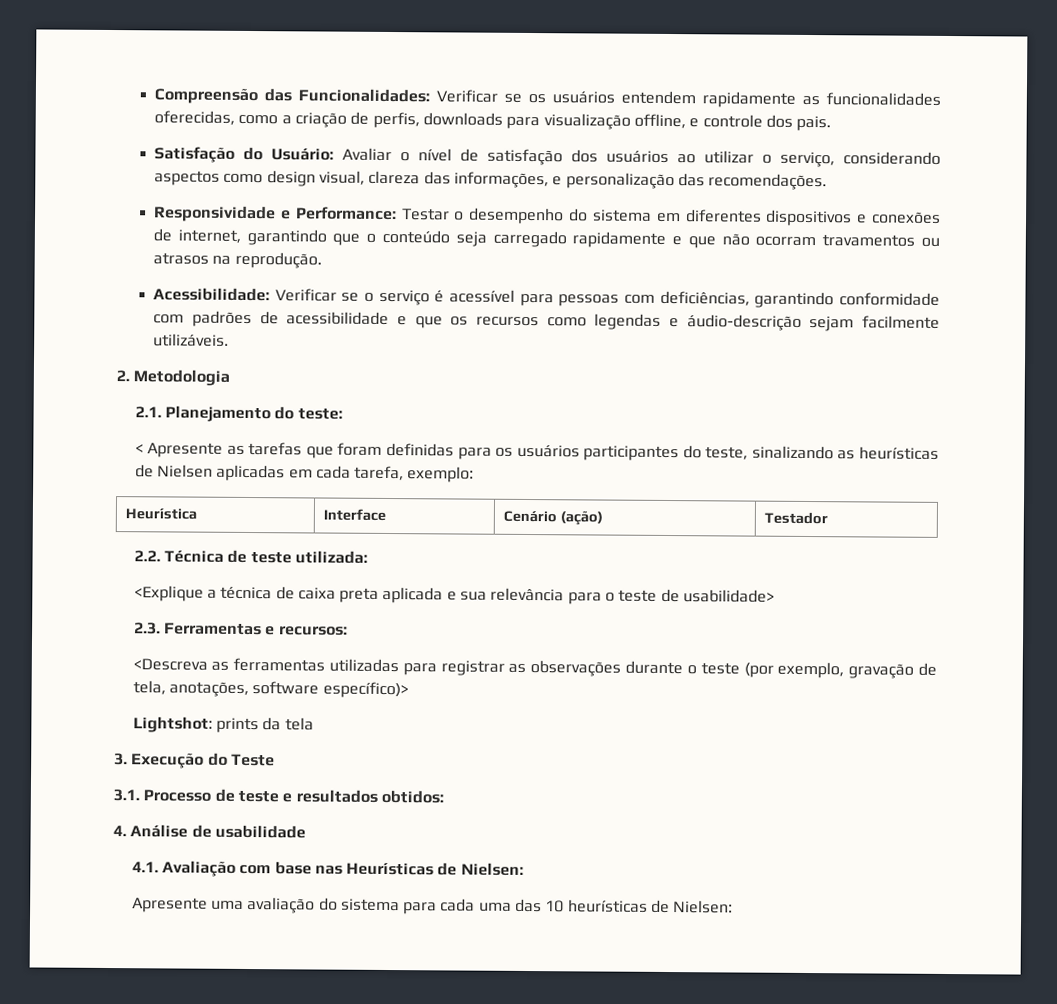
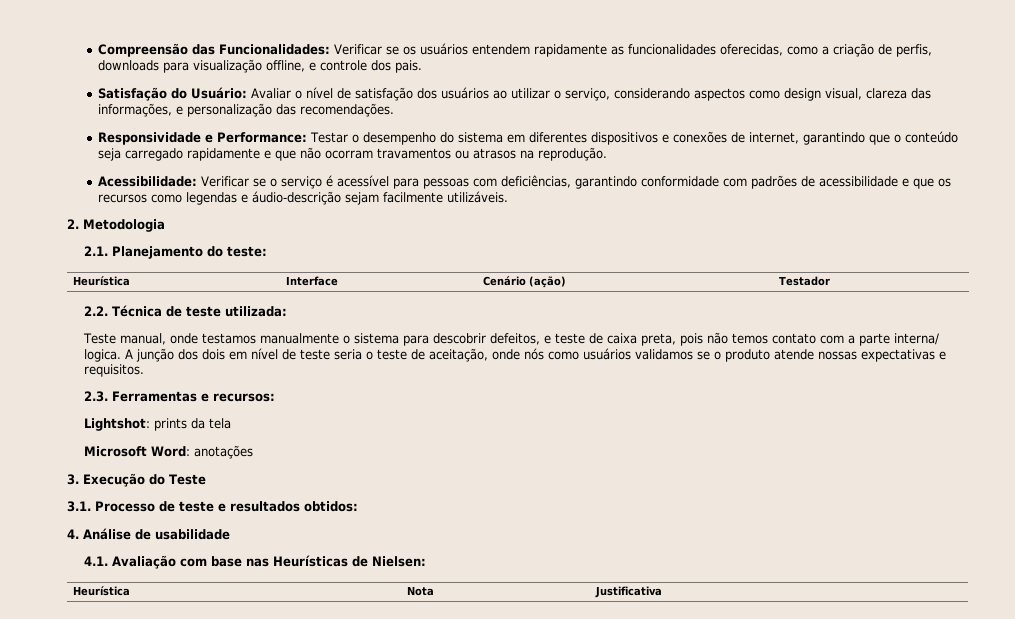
- < Apresente as tarefas que foram definidas para os usuários participantes do teste, sinalizando as heurísticas de Nielsen aplicadas em cada tarefa, exemplo:
- <Explique a técnica de caixa preta aplicada e sua relevância para o teste de usabilidade>
+ Teste manual, onde testamos manualmente o sistema para descobrir defeitos, e teste de caixa preta, pois não temos contato com a parte interna/ logica. A junção dos dois em nível de teste seria o teste de aceitação, onde nós como usuários validamos se o produto atende nossas expectativas e requisitos.
  2.3. Ferramentas e recursos:
- <Descreva as ferramentas utilizadas para registrar as observações durante o teste (por exemplo, gravação de tela, anotações, software específico)>
+ Microsoft Word: anotações
- Apresente uma avaliação do sistema para cada uma das 10 heurísticas de Nielsen:
+ Heurística | Nota | Justificativa

